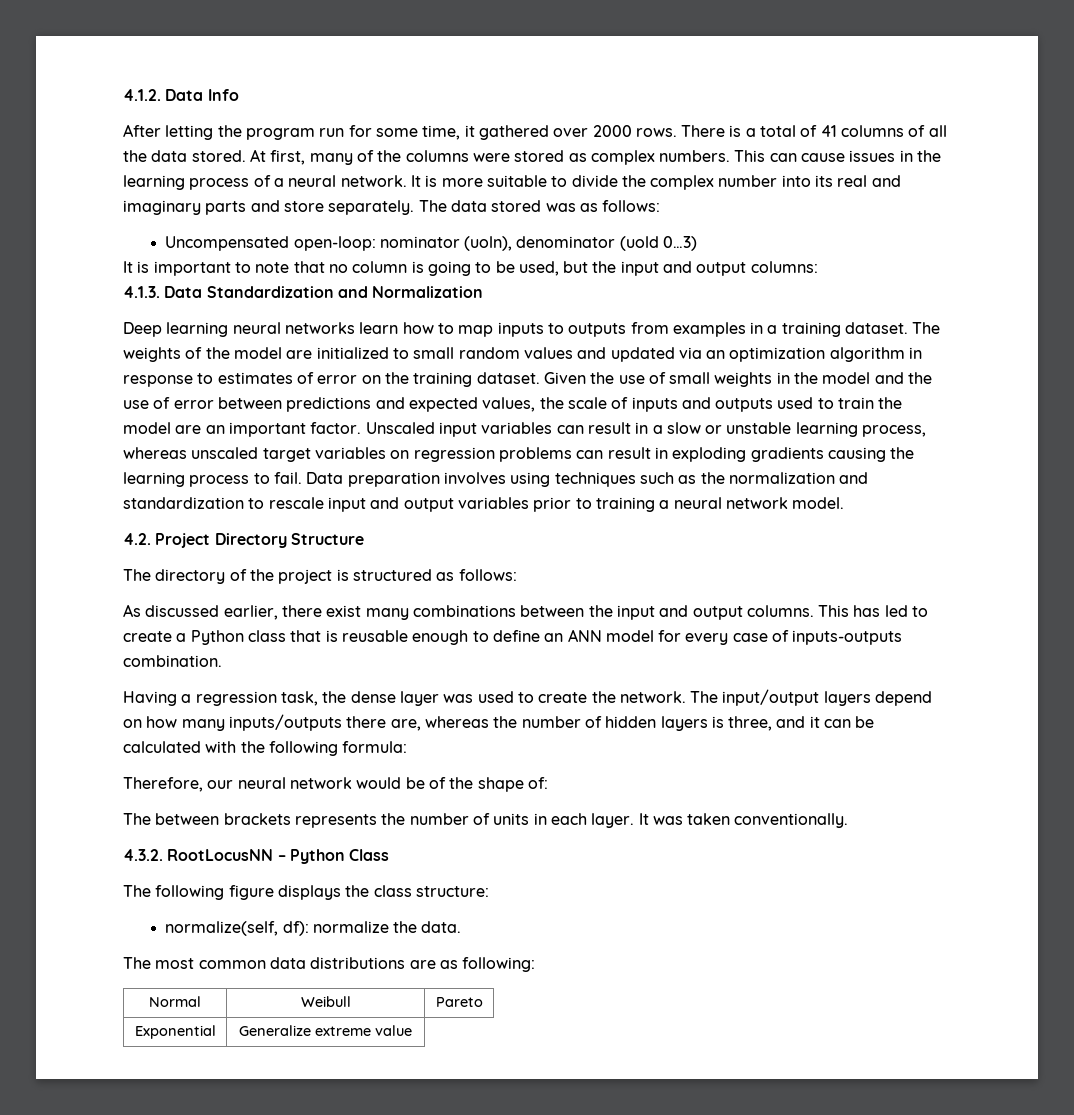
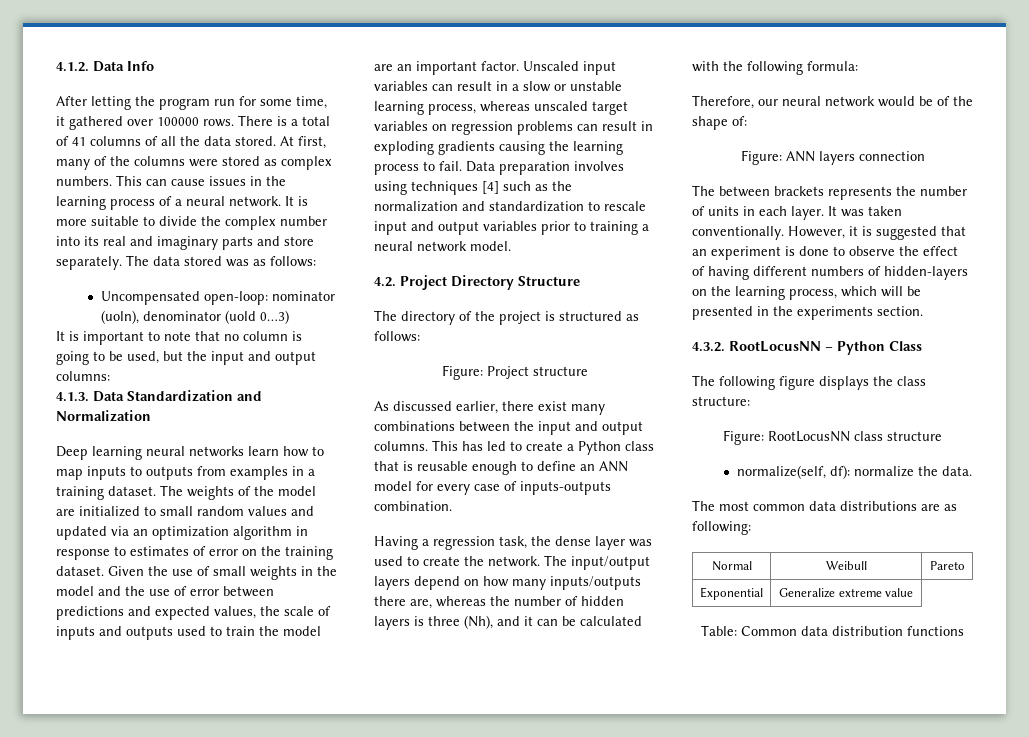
- After letting the program run for some time, it gathered over 2000 rows.
+ After letting the program run for some time, it gathered over 100000 rows.
- Data preparation involves using techniques such as the normalization and standardization to rescale input and output variables prior to training a neural network model.
+ Data preparation involves using techniques [4] such as the normalization and standardization to rescale input and output variables prior to training a neural network model.
+ Figure: Project structure
- The input/output layers depend on how many inputs/outputs there are, whereas the number of hidden layers is three, and it can be calculated with the following formula:
+ The input/output layers depend on how many inputs/outputs there are, whereas the number of hidden layers is three (Nh), and it can be calculated with the following formula:
+ Figure: ANN layers connection
+ However, it is suggested that an experiment is done to observe the effect of having different numbers of hidden-layers on the learning process, which will be presented in the experiments section.
+ Figure: RootLocusNN class structure
+ Table: Common data distribution functions

